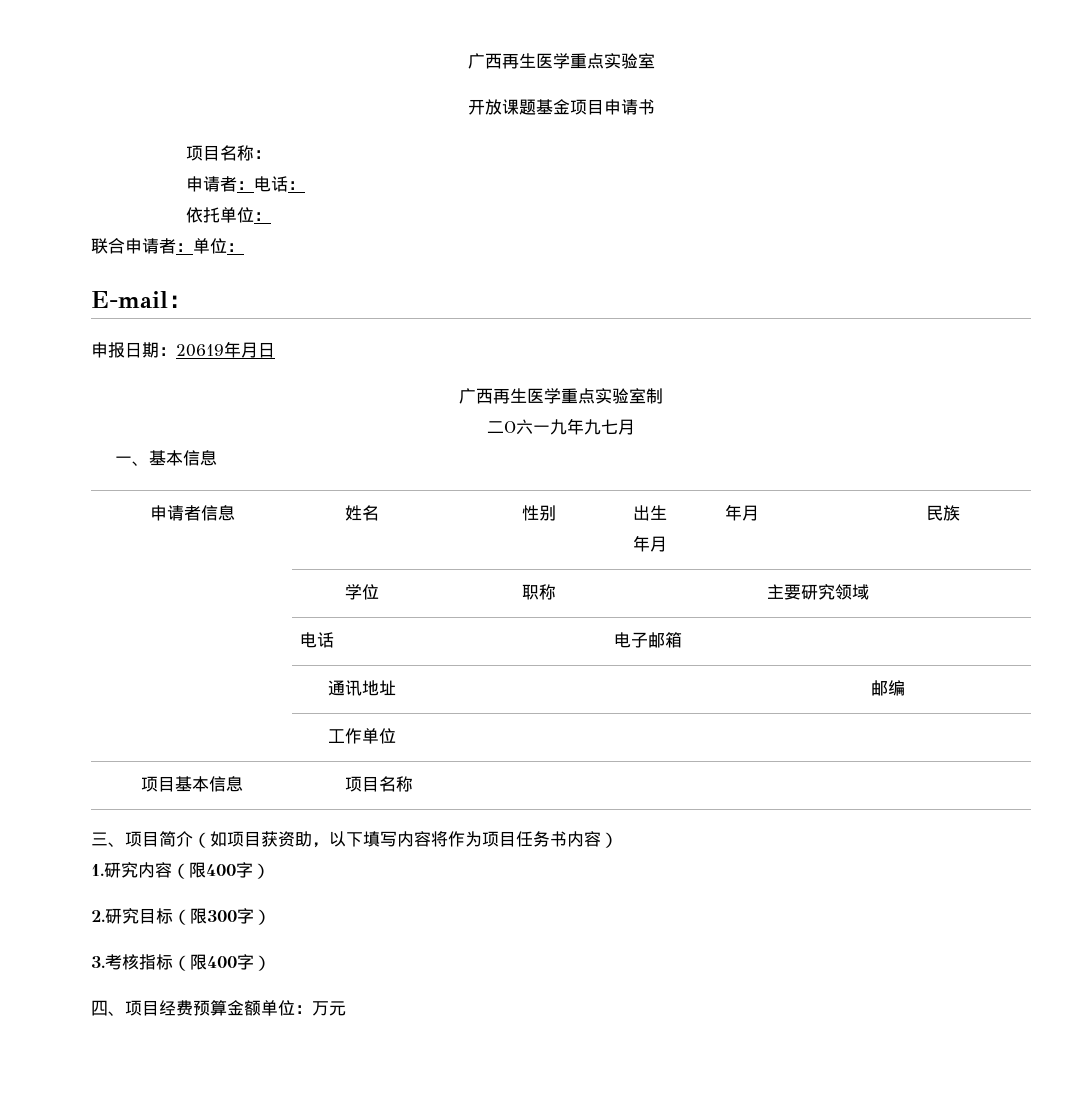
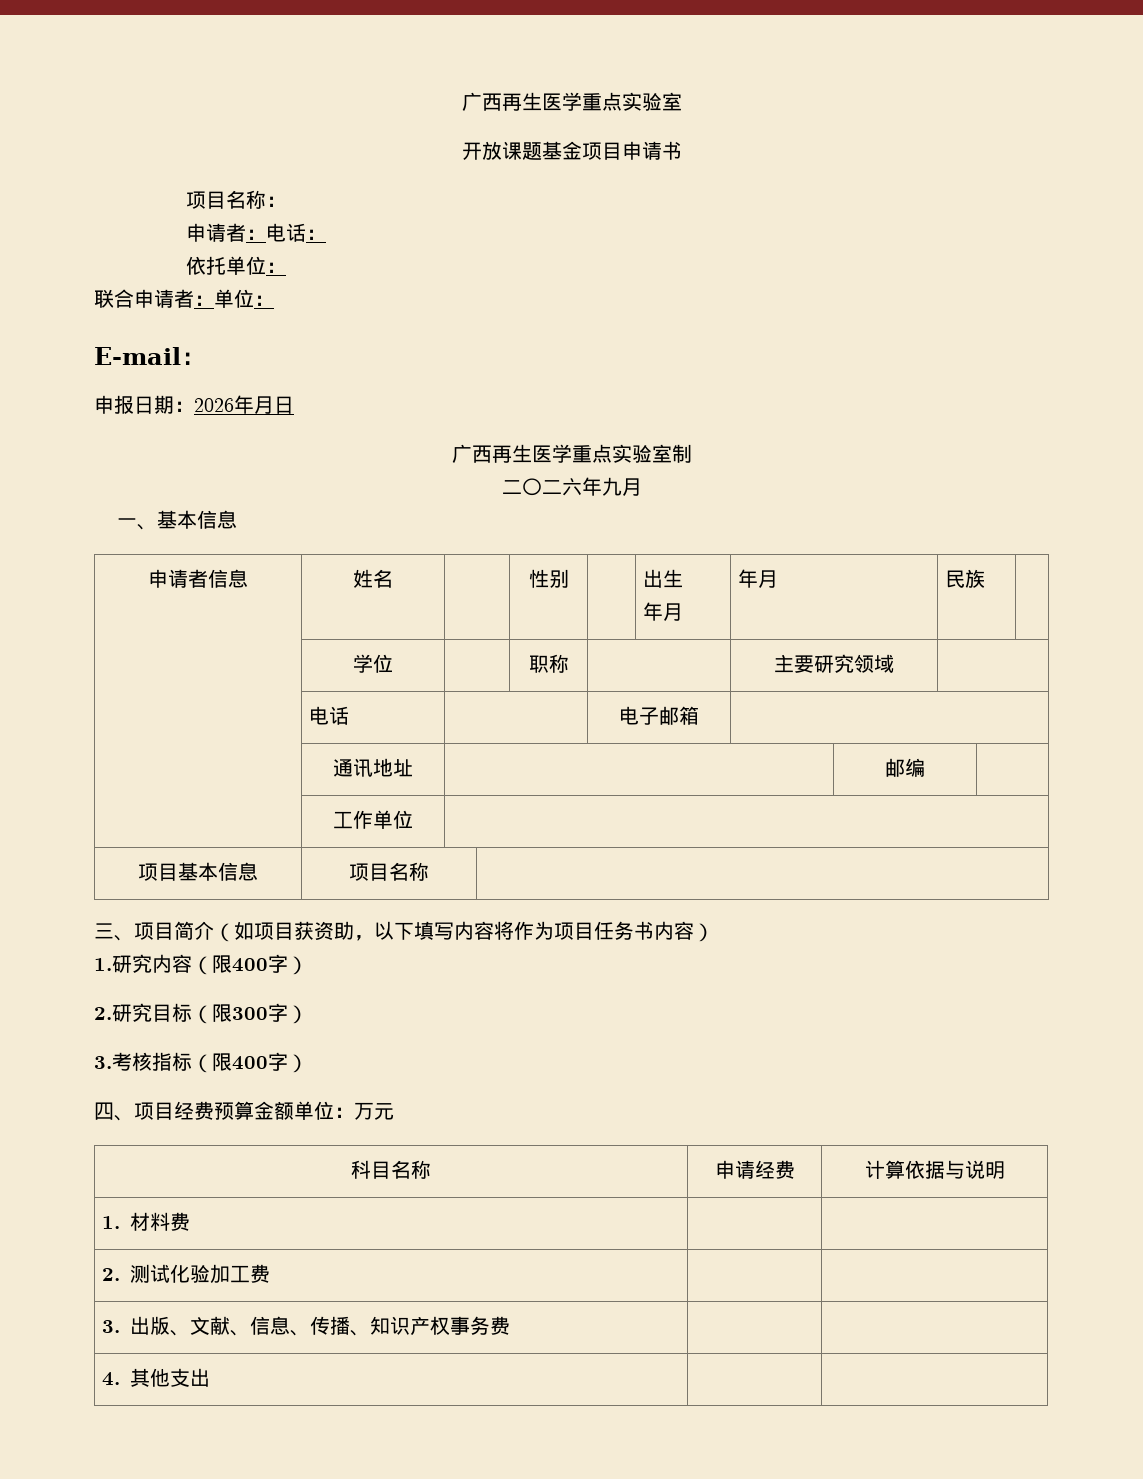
- 申报日期：20619年月日
+ 申报日期：2026年月日
- 二O六一九年九七月
+ 二〇二六年九月
+ 科目名称 | 申请经费 | 计算依据与说明
+ 1.材料费 | |
+ 2.测试化验加工费 | |
+ 3.出版、文献、信息、传播、知识产权事务费 | |
+ 4.其他支出 | |

